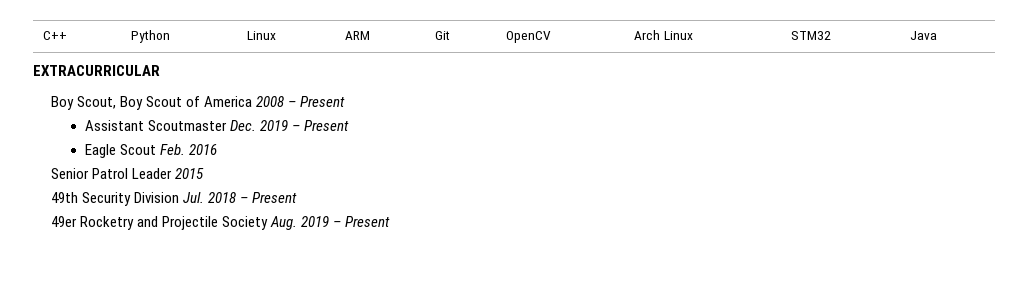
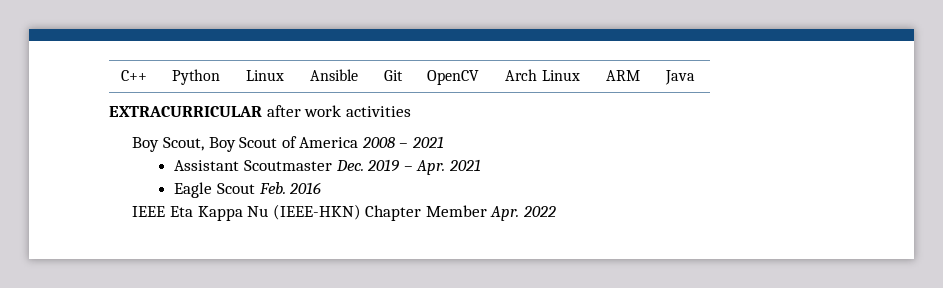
- C++ | Python | Linux | ARM | Git | OpenCV | Arch Linux | STM32 | Java
+ C++ | Python | Linux | Ansible | Git | OpenCV | Arch Linux | ARM | Java
- EXTRACURRICULAR
+ EXTRACURRICULAR after work activities
- Boy Scout, Boy Scout of America 2008 – Present
+ Boy Scout, Boy Scout of America 2008 – 2021
- Assistant Scoutmaster Dec. 2019 – Present
+ Assistant Scoutmaster Dec. 2019 – Apr. 2021
- Senior Patrol Leader 2015
- 49th Security Division Jul. 2018 – Present
- 49er Rocketry and Projectile Society Aug. 2019 – Present
+ IEEE Eta Kappa Nu (IEEE-HKN) Chapter Member Apr. 2022

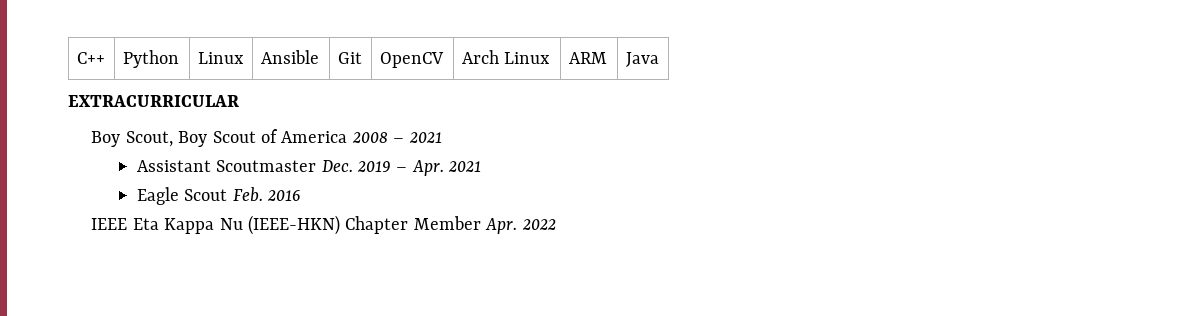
- EXTRACURRICULAR after work activities
+ EXTRACURRICULAR

